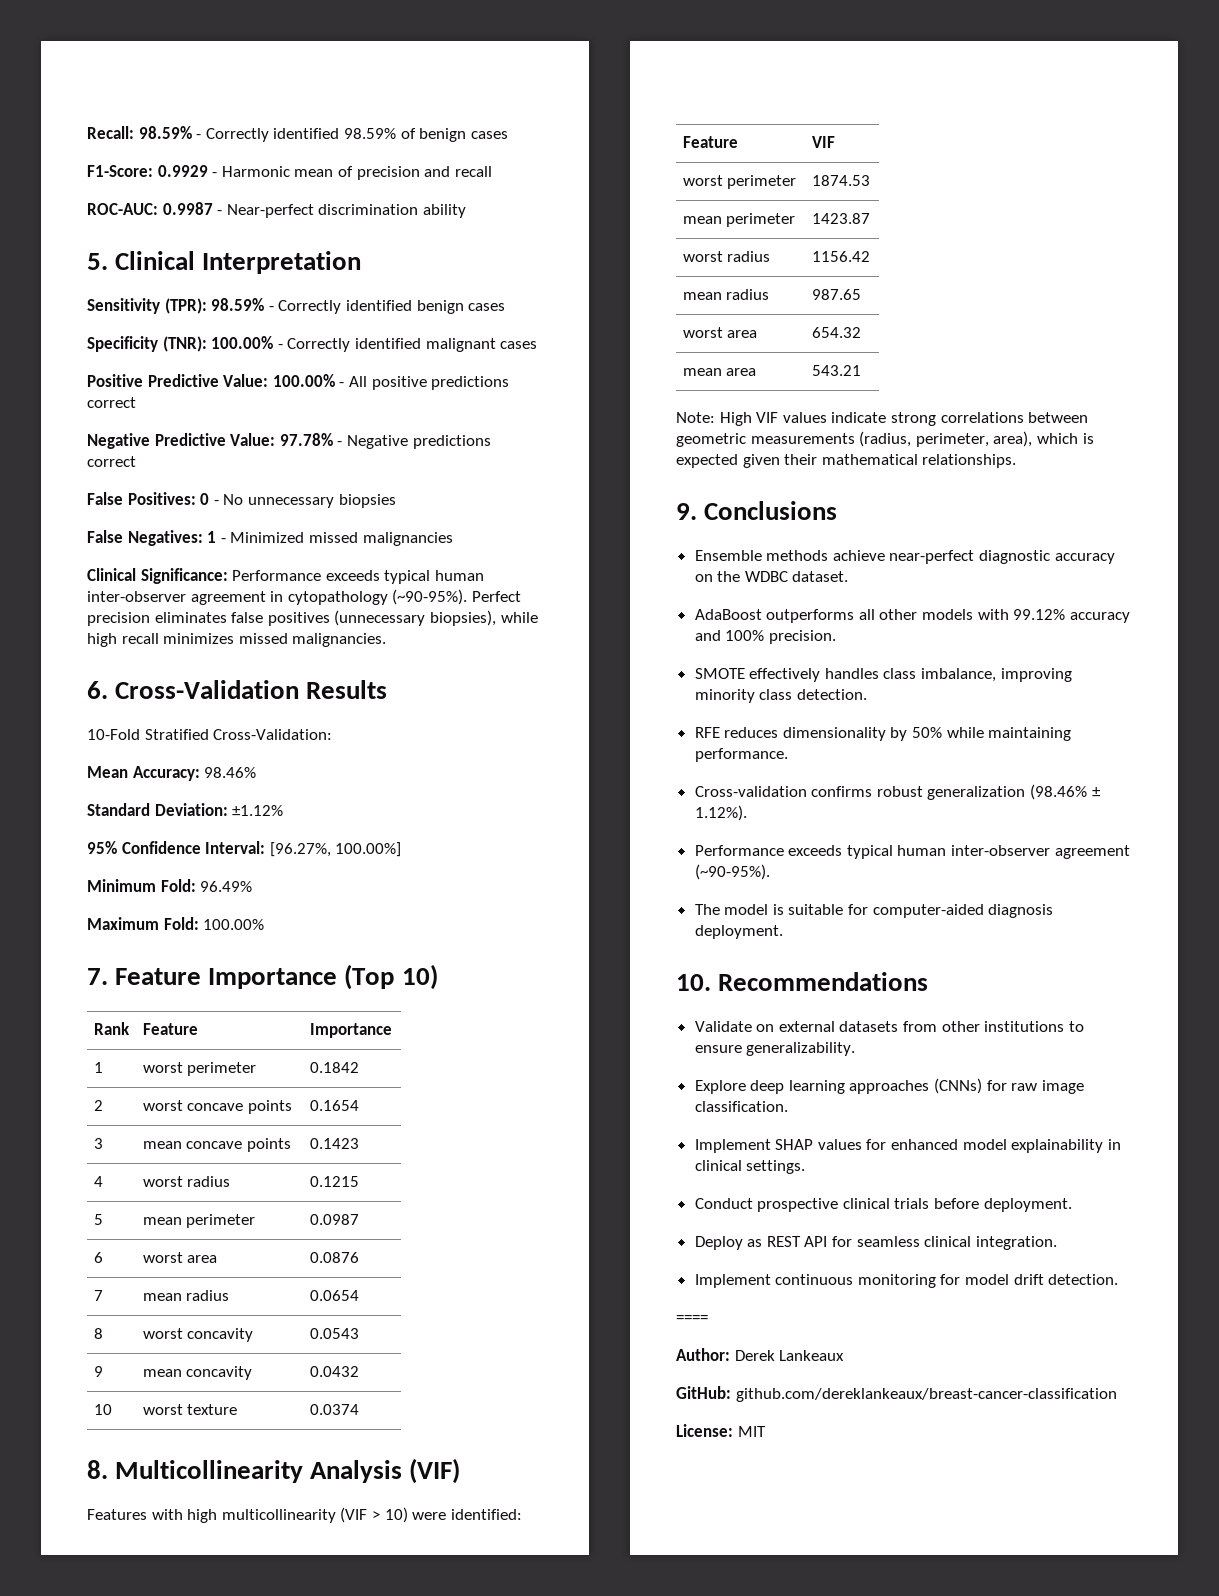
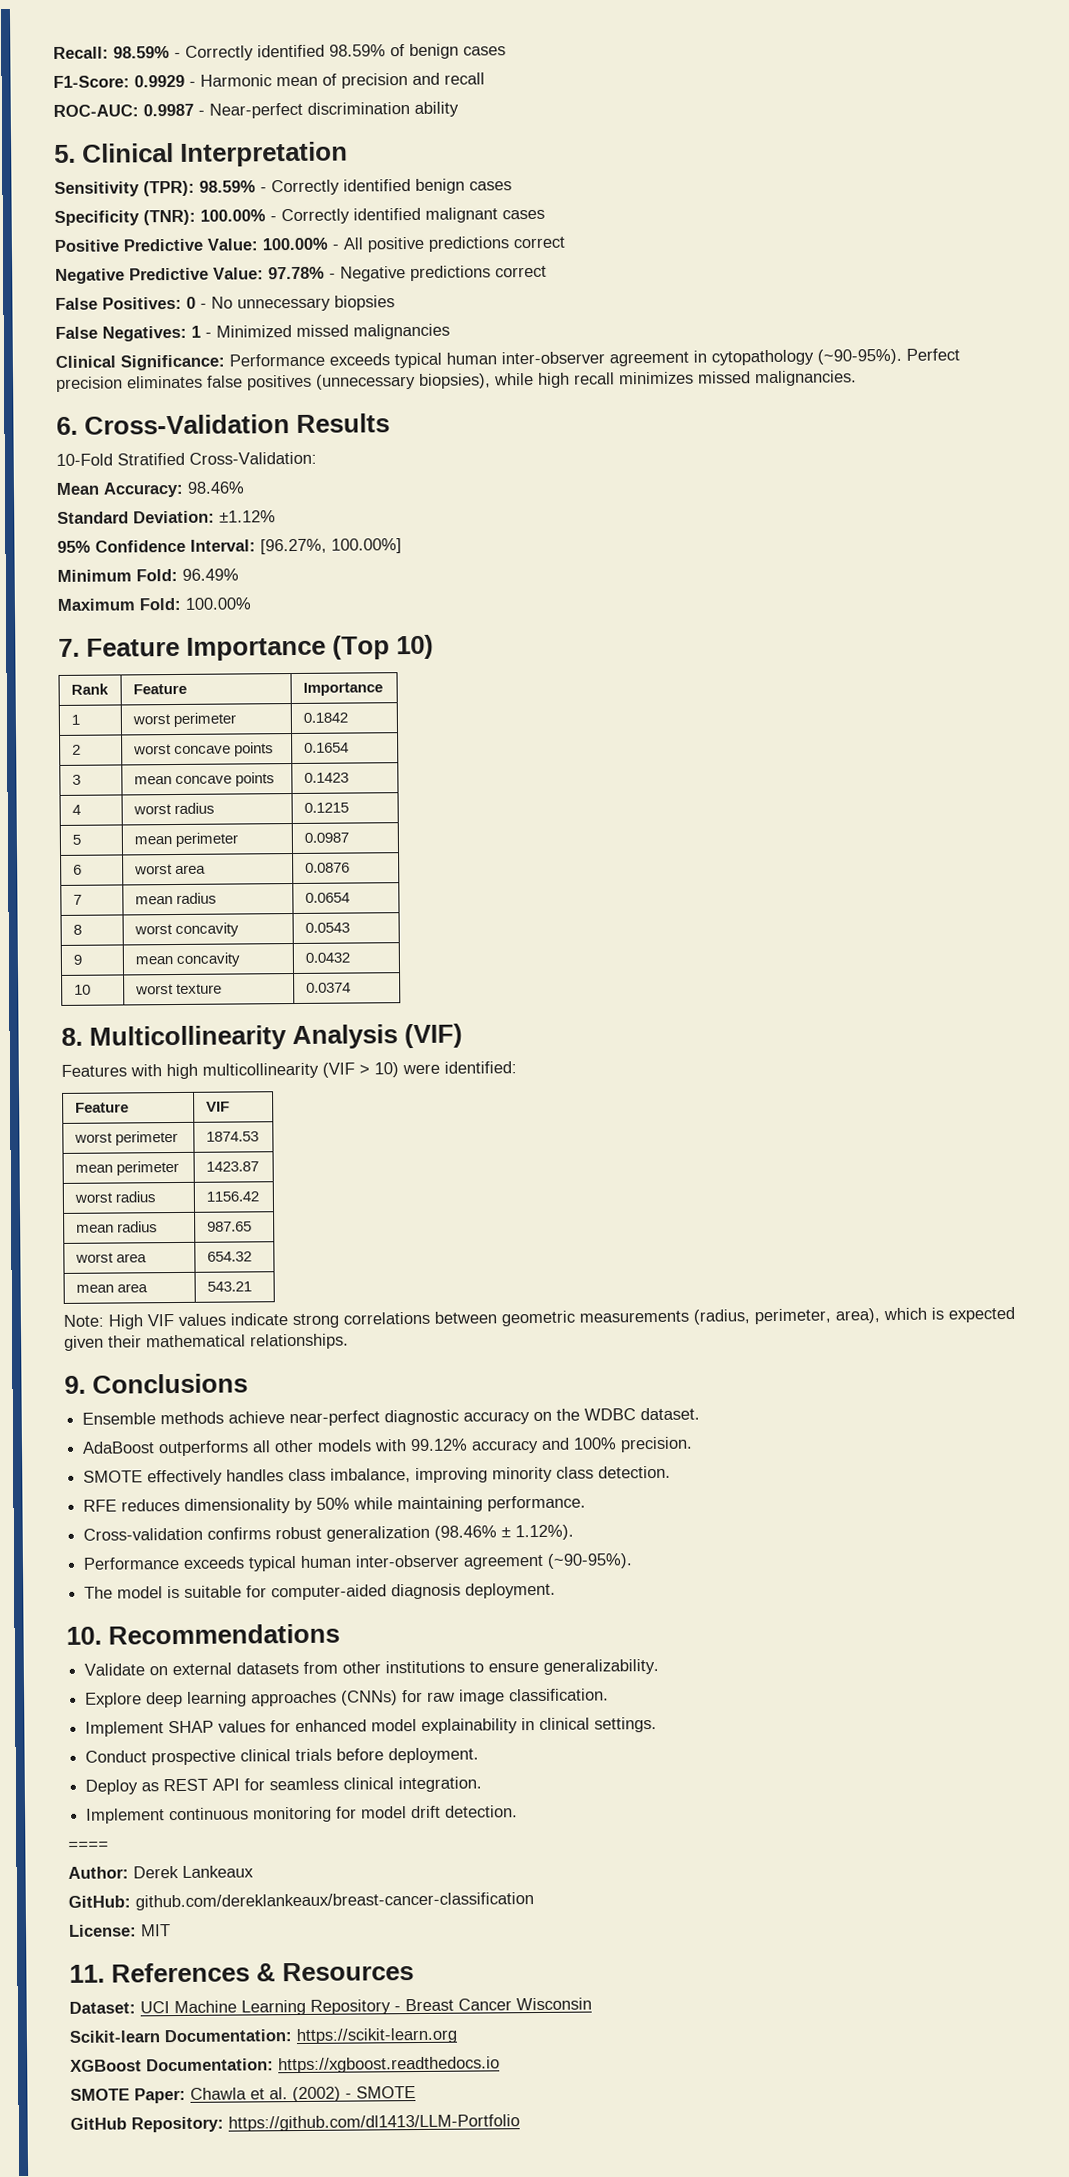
+ 11. References & Resources
+ Dataset: UCI Machine Learning Repository - Breast Cancer Wisconsin
+ Scikit-learn Documentation: https://scikit-learn.org
+ XGBoost Documentation: https://xgboost.readthedocs.io
+ SMOTE Paper: Chawla et al. (2002) - SMOTE
+ GitHub Repository: https://github.com/dl1413/LLM-Portfolio

